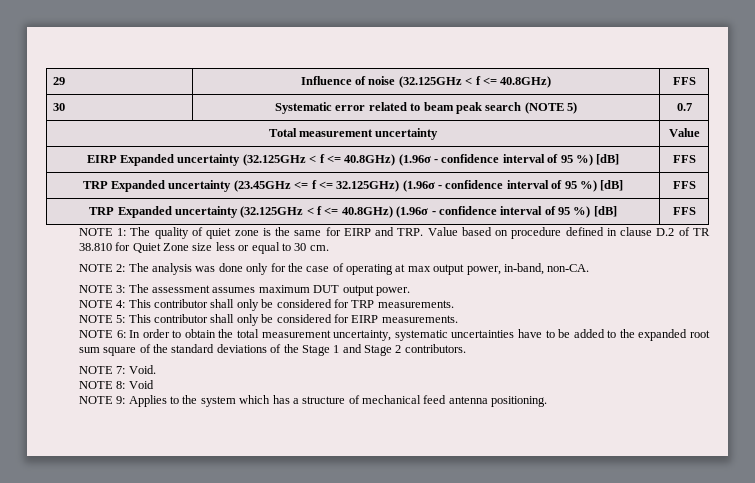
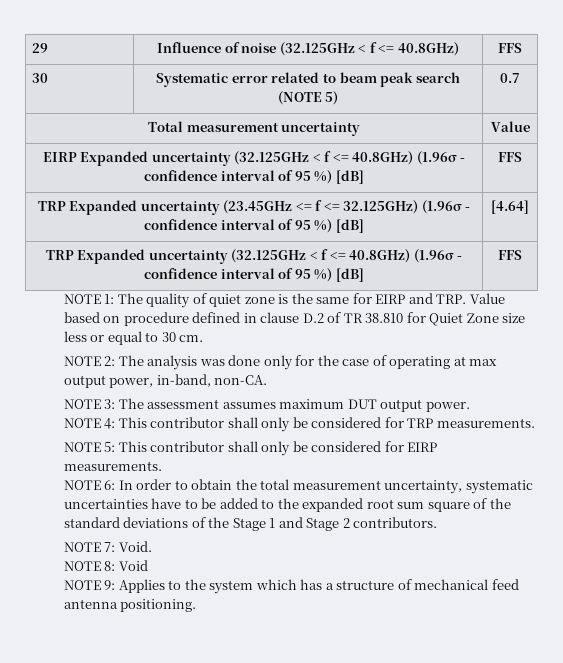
- TRP Expanded uncertainty (23.45GHz <= f <= 32.125GHz) (1.96σ - confidence interval of 95 %) [dB] | FFS
+ TRP Expanded uncertainty (23.45GHz <= f <= 32.125GHz) (1.96σ - confidence interval of 95 %) [dB] | [4.64]

